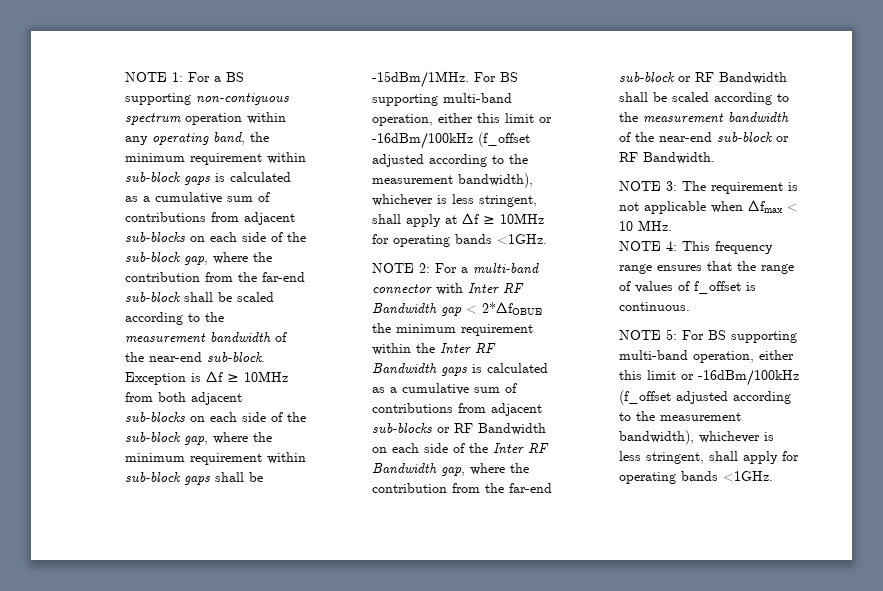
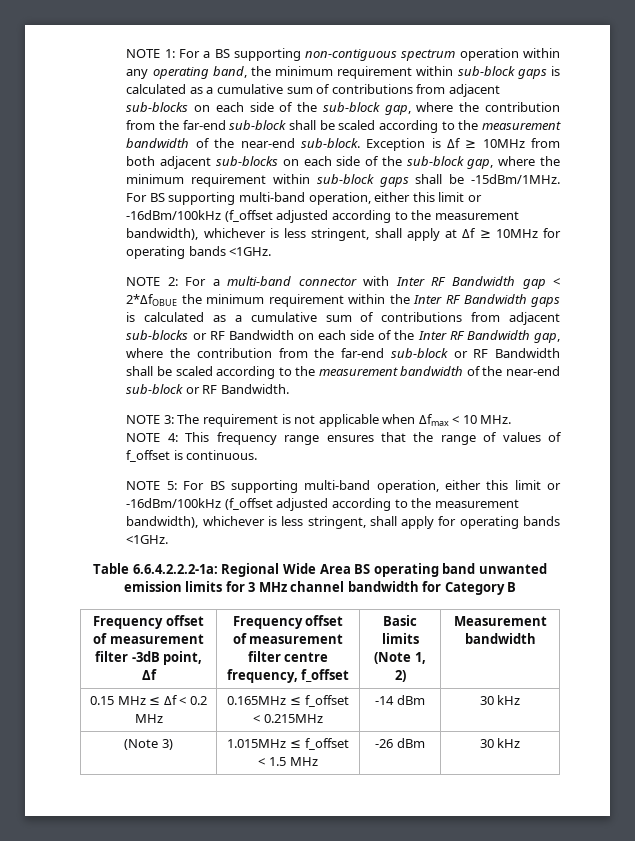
+ Table 6.6.4.2.2.2-1a: Regional Wide Area BS operating band unwanted emission limits for 3 MHz channel bandwidth for Category B
+ Frequency offset of measurement filter -3dB point, Δf | Frequency offset of measurement filter centre frequency, f_offset | Basic limits (Note 1, 2) | Measurement bandwidth
+ 0.15 MHz ≤ Δf < 0.2 MHz | 0.165MHz ≤ f_offset < 0.215MHz | -14 dBm | 30 kHz
+ (Note 3) | 1.015MHz ≤ f_offset < 1.5 MHz | -26 dBm | 30 kHz

